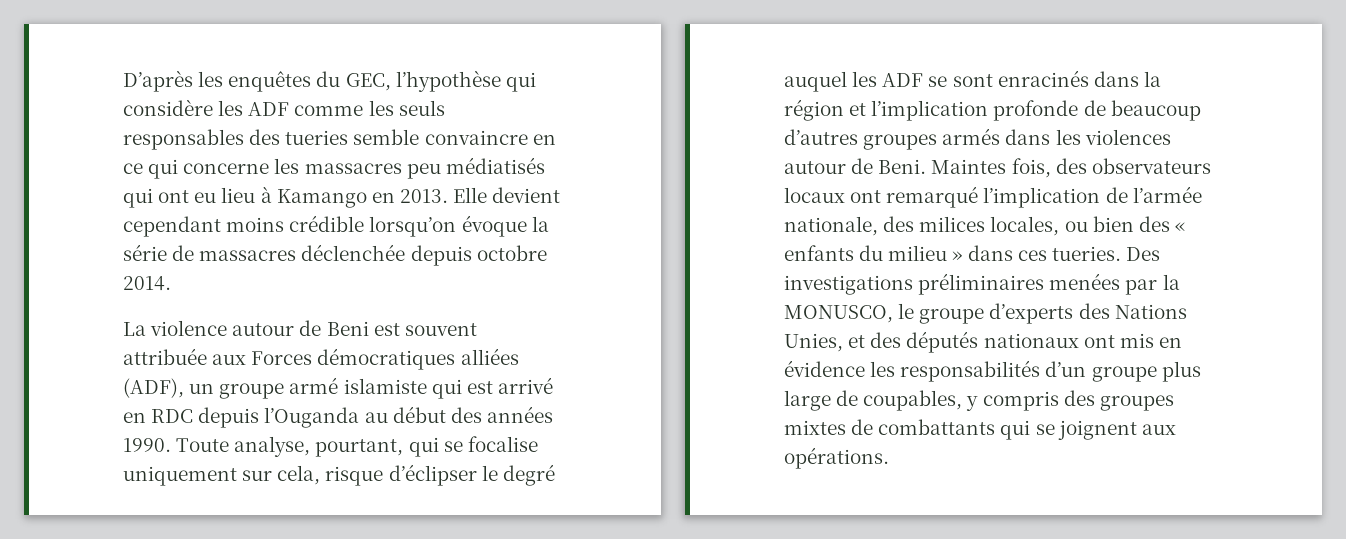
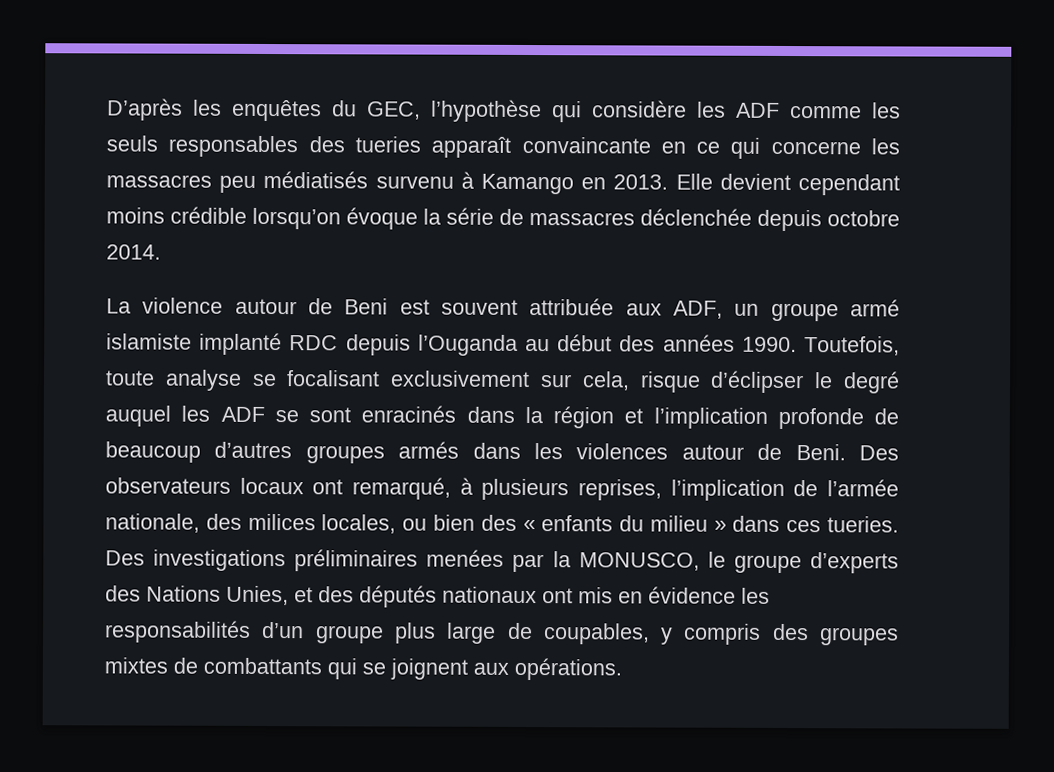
- D’après les enquêtes du GEC, l’hypothèse qui considère les ADF comme les seuls responsables des tueries semble convaincre en ce qui concerne les massacres peu médiatisés qui ont eu lieu à Kamango en 2013.
+ D’après les enquêtes du GEC, l’hypothèse qui considère les ADF comme les seuls responsables des tueries apparaît convaincante en ce qui concerne les massacres peu médiatisés survenu à Kamango en 2013.
- La violence autour de Beni est souvent attribuée aux Forces démocratiques alliées (ADF), un groupe armé islamiste qui est arrivé en RDC depuis l’Ouganda au début des années 1990.
+ La violence autour de Beni est souvent attribuée aux ADF, un groupe armé islamiste implanté RDC depuis l’Ouganda au début des années 1990.
- Toute analyse, pourtant, qui se focalise uniquement sur cela, risque d’éclipser le degré auquel les ADF se sont enracinés dans la région et l’implication profonde de beaucoup d’autres groupes armés dans les violences autour de Beni.
+ Toutefois, toute analyse se focalisant exclusivement sur cela, risque d’éclipser le degré auquel les ADF se sont enracinés dans la région et l’implication profonde de beaucoup d’autres groupes armés dans les violences autour de Beni.
- Maintes fois, des observateurs locaux ont remarqué l’implication de l’armée nationale, des milices locales, ou bien des « enfants du milieu » dans ces tueries.
+ Des observateurs locaux ont remarqué, à plusieurs reprises, l’implication de l’armée nationale, des milices locales, ou bien des « enfants du milieu » dans ces tueries.

